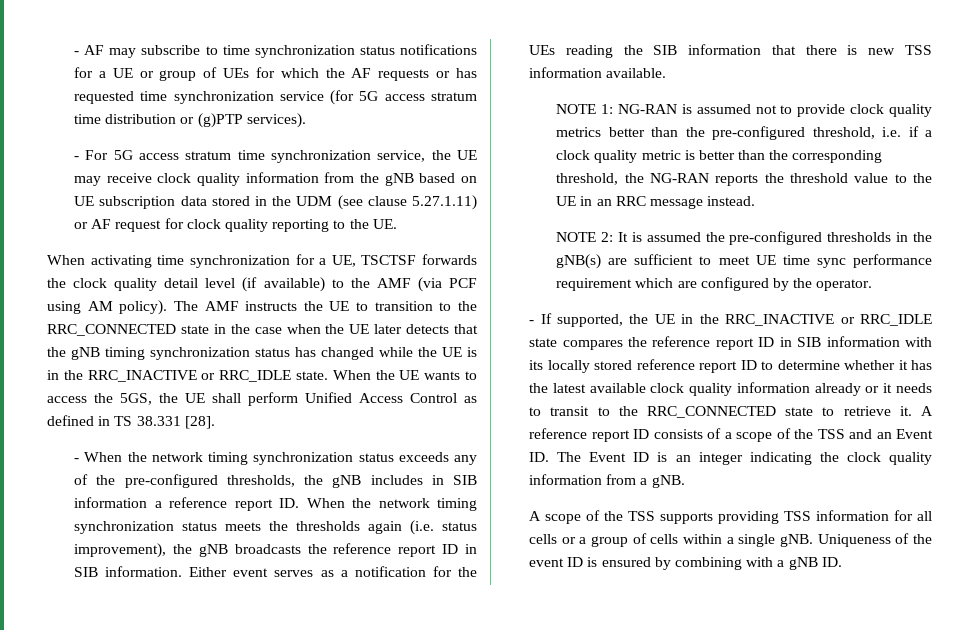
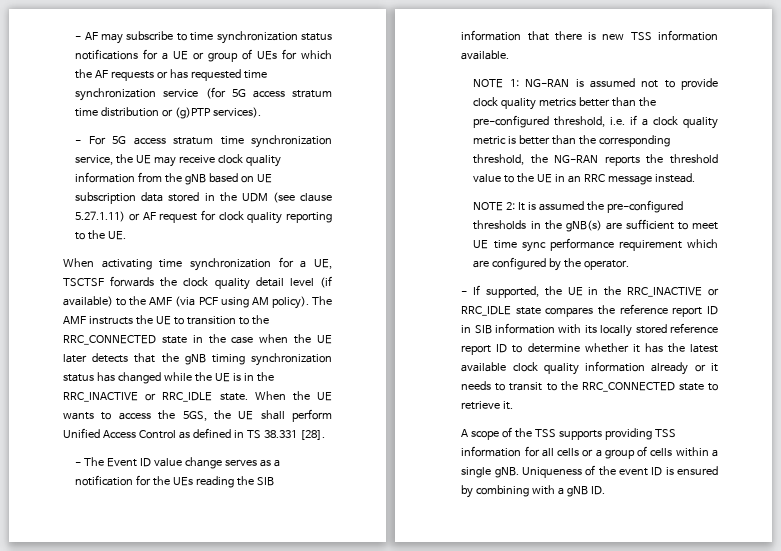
- - When the network timing synchronization status exceeds any of the pre-configured thresholds, the gNB includes in SIB information a reference report ID. When the network timing synchronization status meets the thresholds again (i.e. status improvement), the gNB broadcasts the reference report ID in SIB information. Either event serves as a notification for the UEs reading the SIB information that there is new TSS information available.
+ - The Event ID value change serves as a notification for the UEs reading the SIB information that there is new TSS information available.
- A reference report ID consists of a scope of the TSS and an Event ID. The Event ID is an integer indicating the clock quality information from a gNB.

